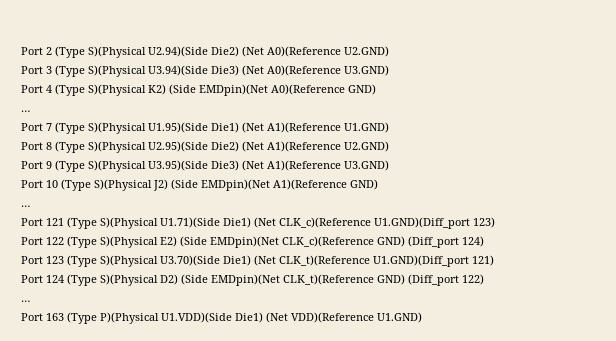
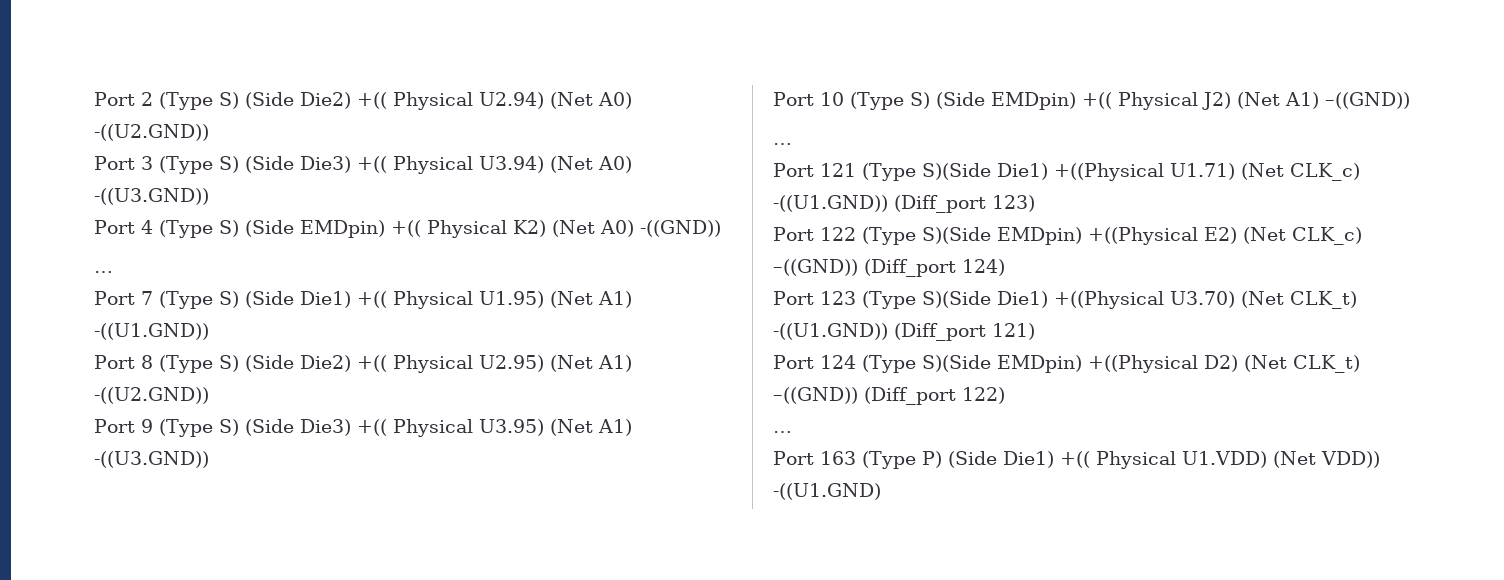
- Port 2 (Type S)(Physical U2.94)(Side Die2) (Net A0)(Reference U2.GND)
- Port 3 (Type S)(Physical U3.94)(Side Die3) (Net A0)(Reference U3.GND)
- Port 4 (Type S)(Physical K2) (Side EMDpin)(Net A0)(Reference GND)
+ Port 2 (Type S) (Side Die2) +(( Physical U2.94) (Net A0) -((U2.GND))
+ Port 3 (Type S) (Side Die3) +(( Physical U3.94) (Net A0) -((U3.GND))
+ Port 4 (Type S) (Side EMDpin) +(( Physical K2) (Net A0) -((GND))
  …
- Port 7 (Type S)(Physical U1.95)(Side Die1) (Net A1)(Reference U1.GND)
- Port 8 (Type S)(Physical U2.95)(Side Die2) (Net A1)(Reference U2.GND)
- Port 9 (Type S)(Physical U3.95)(Side Die3) (Net A1)(Reference U3.GND)
- Port 10 (Type S)(Physical J2) (Side EMDpin)(Net A1)(Reference GND)
+ Port 7 (Type S) (Side Die1) +(( Physical U1.95) (Net A1) -((U1.GND))
+ Port 8 (Type S) (Side Die2) +(( Physical U2.95) (Net A1) -((U2.GND))
+ Port 9 (Type S) (Side Die3) +(( Physical U3.95) (Net A1) -((U3.GND))
+ Port 10 (Type S) (Side EMDpin) +(( Physical J2) (Net A1) –((GND))
  …
- Port 121 (Type S)(Physical U1.71)(Side Die1) (Net CLK_c)(Reference U1.GND)(Diff_port 123)
- Port 122 (Type S)(Physical E2) (Side EMDpin)(Net CLK_c)(Reference GND) (Diff_port 124)
+ Port 121 (Type S)(Side Die1) +((Physical U1.71) (Net CLK_c) -((U1.GND)) (Diff_port 123)
+ Port 122 (Type S)(Side EMDpin) +((Physical E2) (Net CLK_c) –((GND)) (Diff_port 124)
- Port 123 (Type S)(Physical U3.70)(Side Die1) (Net CLK_t)(Reference U1.GND)(Diff_port 121)
- Port 124 (Type S)(Physical D2) (Side EMDpin)(Net CLK_t)(Reference GND) (Diff_port 122)
+ Port 123 (Type S)(Side Die1) +((Physical U3.70) (Net CLK_t) -((U1.GND)) (Diff_port 121)
+ Port 124 (Type S)(Side EMDpin) +((Physical D2) (Net CLK_t) –((GND)) (Diff_port 122)
- Port 163 (Type P)(Physical U1.VDD)(Side Die1) (Net VDD)(Reference U1.GND)
+ Port 163 (Type P) (Side Die1) +(( Physical U1.VDD) (Net VDD)) -((U1.GND)

